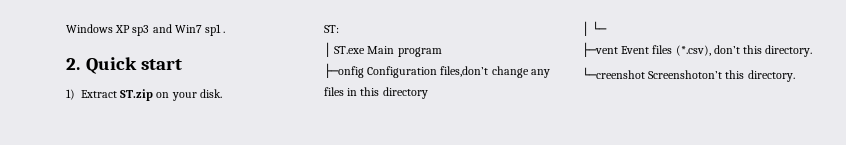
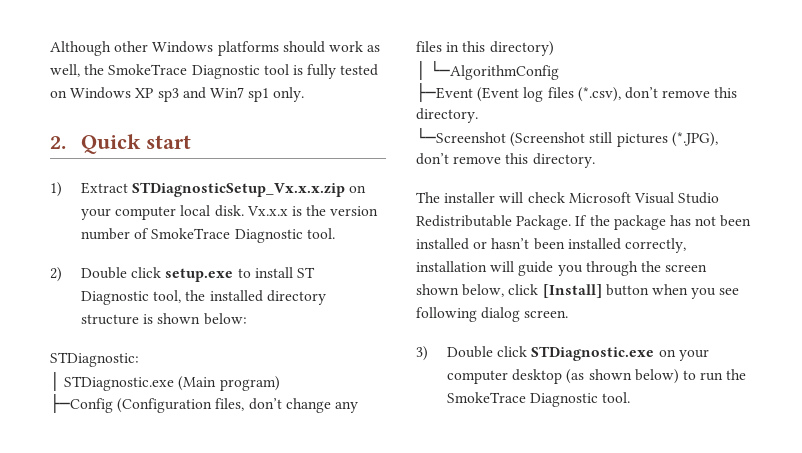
- Windows XP sp3 and Win7 sp1 .
+ Although other Windows platforms should work as well, the SmokeTrace Diagnostic tool is fully tested on Windows XP sp3 and Win7 sp1 only.
- 1) Extract ST.zip on your disk.
- ST:
- │ ST.exe Main program
- ├─onfig Configuration files,don’t change any files in this directory
- │ └─
- ├─vent Event files (*.csv), don’t this directory.
- └─creenshot Screenshoton’t this directory.
+ 1) Extract STDiagnosticSetup_Vx.x.x.zip on your computer local disk. Vx.x.x is the version number of SmokeTrace Diagnostic tool.
+ 2) Double click setup.exe to install ST Diagnostic tool, the installed directory structure is shown below:
+ STDiagnostic:
+ │ STDiagnostic.exe (Main program)
+ ├─Config (Configuration files, don’t change any files in this directory)
+ │ └─AlgorithmConfig
+ ├─Event (Event log files (*.csv), don’t remove this directory.
+ └─Screenshot (Screenshot still pictures (*.JPG), don’t remove this directory.
+ The installer will check Microsoft Visual Studio Redistributable Package. If the package has not been installed or hasn’t been installed correctly, installation will guide you through the screen shown below, click [Install] button when you see following dialog screen.
+ 3) Double click STDiagnostic.exe on your computer desktop (as shown below) to run the SmokeTrace Diagnostic tool.

